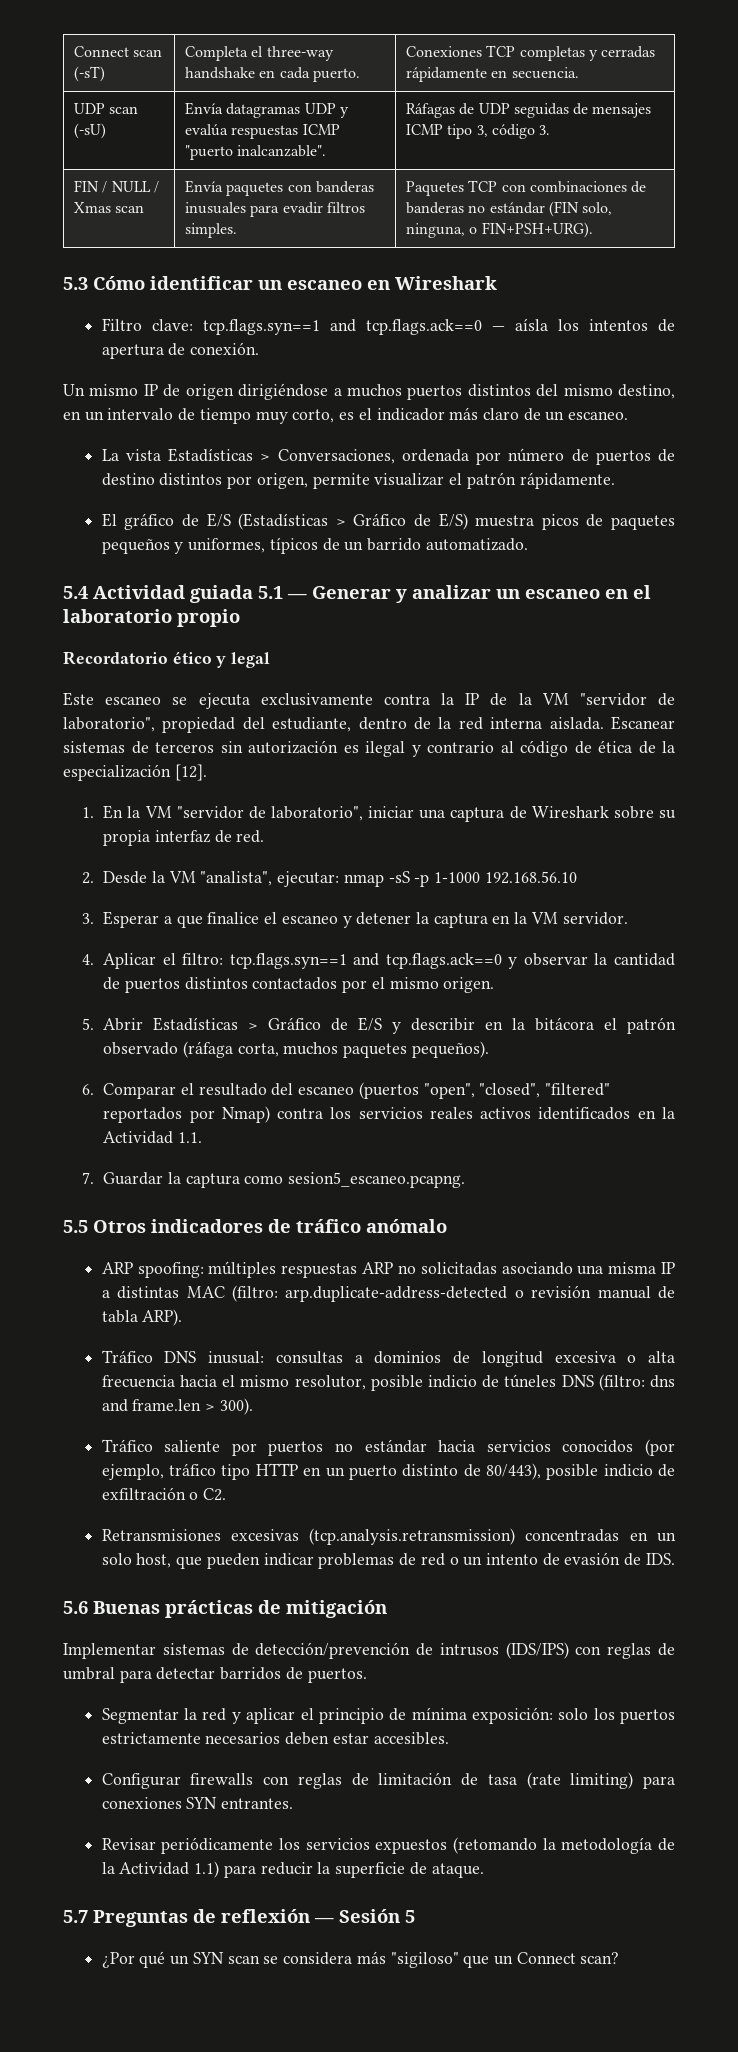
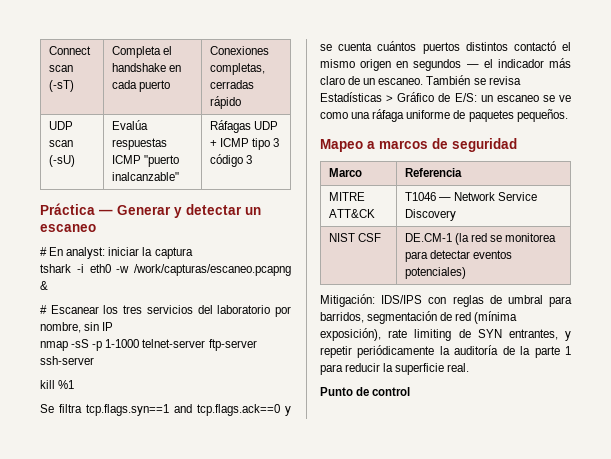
- Connect scan (-sT) | Completa el three-way handshake en cada puerto. | Conexiones TCP completas y cerradas rápidamente en secuencia.
- UDP scan (-sU) | Envía datagramas UDP y evalúa respuestas ICMP "puerto inalcanzable". | Ráfagas de UDP seguidas de mensajes ICMP tipo 3, código 3.
- FIN / NULL / Xmas scan | Envía paquetes con banderas inusuales para evadir filtros simples. | Paquetes TCP con combinaciones de banderas no estándar (FIN solo, ninguna, o FIN+PSH+URG).
- 5.3 Cómo identificar un escaneo en Wireshark
- Filtro clave: tcp.flags.syn==1 and tcp.flags.ack==0 — aísla los intentos de apertura de conexión.
- Un mismo IP de origen dirigiéndose a muchos puertos distintos del mismo destino, en un intervalo de tiempo muy corto, es el indicador más claro de un escaneo.
- La vista Estadísticas > Conversaciones, ordenada por número de puertos de destino distintos por origen, permite visualizar el patrón rápidamente.
- El gráfico de E/S (Estadísticas > Gráfico de E/S) muestra picos de paquetes pequeños y uniformes, típicos de un barrido automatizado.
- 5.4 Actividad guiada 5.1 — Generar y analizar un escaneo en el laboratorio propio
- Recordatorio ético y legal
- Este escaneo se ejecuta exclusivamente contra la IP de la VM "servidor de laboratorio", propiedad del estudiante, dentro de la red interna aislada. Escanear sistemas de terceros sin autorización es ilegal y contrario al código de ética de la especialización [12].
- 1. En la VM "servidor de laboratorio", iniciar una captura de Wireshark sobre su propia interfaz de red.
- 2. Desde la VM "analista", ejecutar: nmap -sS -p 1-1000 192.168.56.10
- 3. Esperar a que finalice el escaneo y detener la captura en la VM servidor.
- 4. Aplicar el filtro: tcp.flags.syn==1 and tcp.flags.ack==0 y observar la cantidad de puertos distintos contactados por el mismo origen.
- 5. Abrir Estadísticas > Gráfico de E/S y describir en la bitácora el patrón observado (ráfaga corta, muchos paquetes pequeños).
- 6. Comparar el resultado del escaneo (puertos "open", "closed", "filtered" reportados por Nmap) contra los servicios reales activos identificados en la Actividad 1.1.
- 7. Guardar la captura como sesion5_escaneo.pcapng.
- 5.5 Otros indicadores de tráfico anómalo
- ARP spoofing: múltiples respuestas ARP no solicitadas asociando una misma IP a distintas MAC (filtro: arp.duplicate-address-detected o revisión manual de tabla ARP).
- Tráfico DNS inusual: consultas a dominios de longitud excesiva o alta frecuencia hacia el mismo resolutor, posible indicio de túneles DNS (filtro: dns and frame.len > 300).
- Tráfico saliente por puertos no estándar hacia servicios conocidos (por ejemplo, tráfico tipo HTTP en un puerto distinto de 80/443), posible indicio de exfiltración o C2.
- Retransmisiones excesivas (tcp.analysis.retransmission) concentradas en un solo host, que pueden indicar problemas de red o un intento de evasión de IDS.
- 5.6 Buenas prácticas de mitigación
- Implementar sistemas de detección/prevención de intrusos (IDS/IPS) con reglas de umbral para detectar barridos de puertos.
- Segmentar la red y aplicar el principio de mínima exposición: solo los puertos estrictamente necesarios deben estar accesibles.
- Configurar firewalls con reglas de limitación de tasa (rate limiting) para conexiones SYN entrantes.
- Revisar periódicamente los servicios expuestos (retomando la metodología de la Actividad 1.1) para reducir la superficie de ataque.
- 5.7 Preguntas de reflexión — Sesión 5
- ¿Por qué un SYN scan se considera más "sigiloso" que un Connect scan?
+ Connect scan (-sT) | Completa el handshake en cada puerto | Conexiones completas, cerradas rápido
+ UDP scan (-sU) | Evalúa respuestas ICMP "puerto inalcanzable" | Ráfagas UDP + ICMP tipo 3 código 3
+ Práctica — Generar y detectar un escaneo
+ # En analyst: iniciar la captura
+ tshark -i eth0 -w /work/capturas/escaneo.pcapng &
+ # Escanear los tres servicios del laboratorio por nombre, sin IP
+ nmap -sS -p 1-1000 telnet-server ftp-server ssh-server
+ kill %1
+ Se filtra tcp.flags.syn==1 and tcp.flags.ack==0 y se cuenta cuántos puertos distintos contactó el mismo origen en segundos — el indicador más claro de un escaneo. También se revisa Estadísticas > Gráfico de E/S: un escaneo se ve como una ráfaga uniforme de paquetes pequeños.
+ Mapeo a marcos de seguridad
+ Marco | Referencia
+ MITRE ATT&CK | T1046 — Network Service Discovery
+ NIST CSF | DE.CM-1 (la red se monitorea para detectar eventos potenciales)
+ Mitigación: IDS/IPS con reglas de umbral para barridos, segmentación de red (mínima exposición), rate limiting de SYN entrantes, y repetir periódicamente la auditoría de la parte 1 para reducir la superficie real.
+ Punto de control

